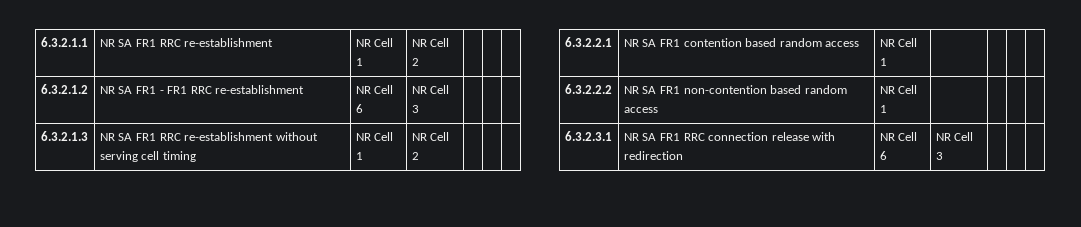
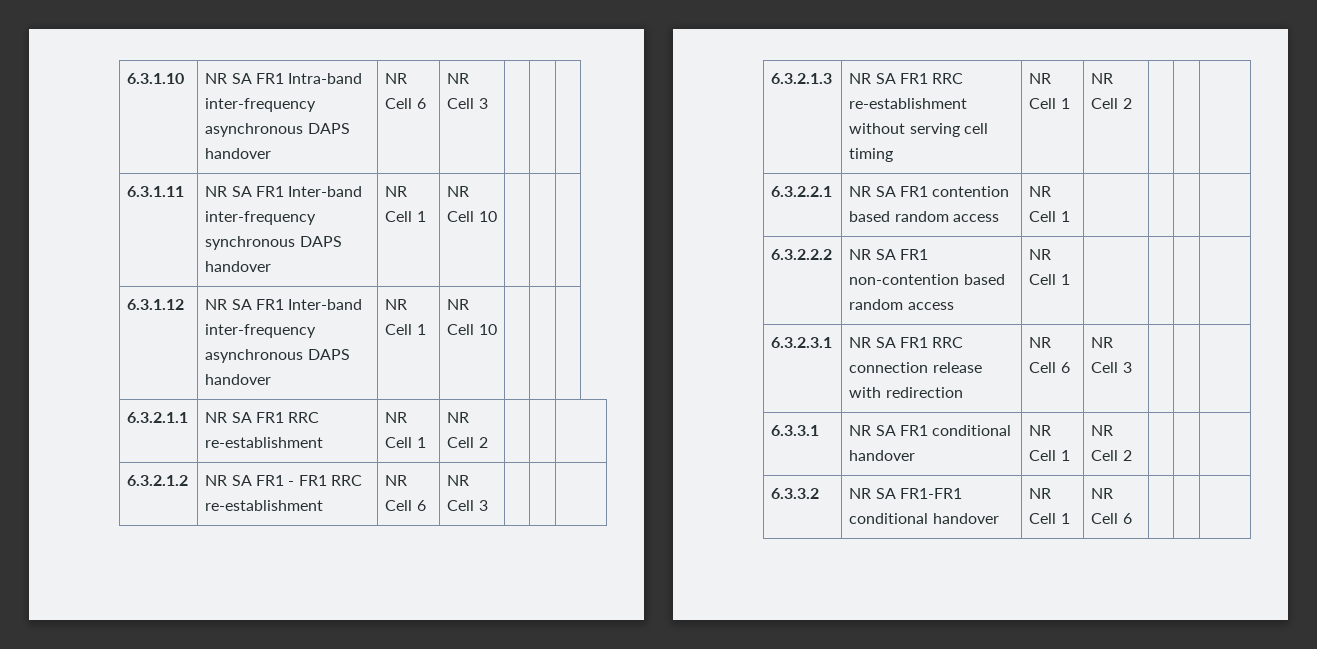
+ 6.3.1.10 | NR SA FR1 Intra-band inter-frequency asynchronous DAPS handover | NR Cell 6 | NR Cell 3 | | |
+ 6.3.1.11 | NR SA FR1 Inter-band inter-frequency synchronous DAPS handover | NR Cell 1 | NR Cell 10 | | |
+ 6.3.1.12 | NR SA FR1 Inter-band inter-frequency asynchronous DAPS handover | NR Cell 1 | NR Cell 10 | | |
+ 6.3.3.1 | NR SA FR1 conditional handover | NR Cell 1 | NR Cell 2 | | |
+ 6.3.3.2 | NR SA FR1-FR1 conditional handover | NR Cell 1 | NR Cell 6 | | |

